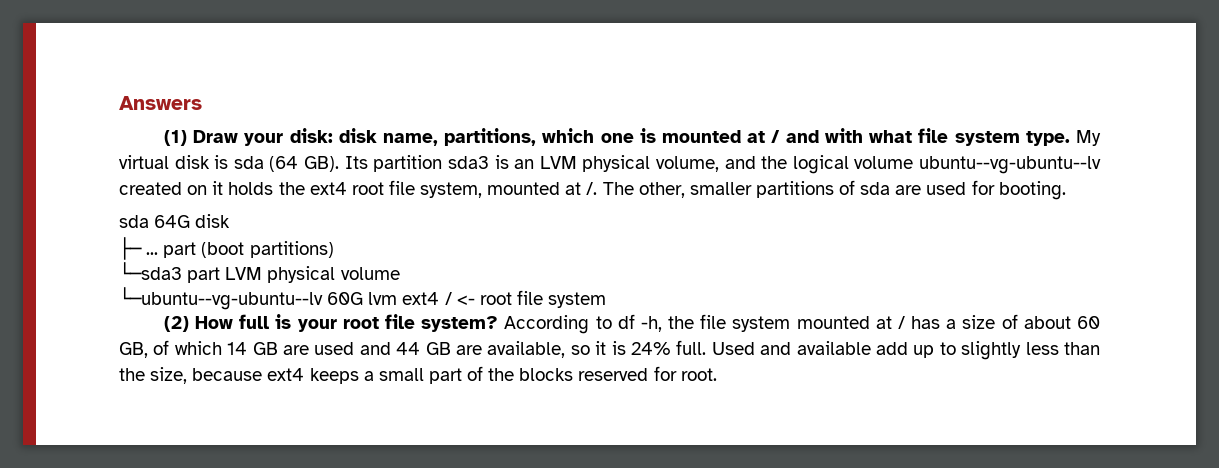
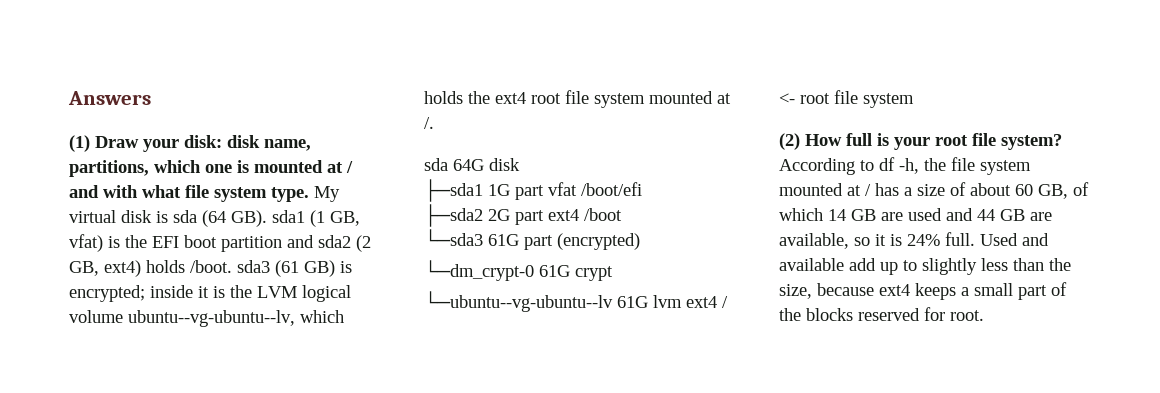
- My virtual disk is sda (64 GB). Its partition sda3 is an LVM physical volume, and the logical volume ubuntu--vg-ubuntu--lv created on it holds the ext4 root file system, mounted at /. The other, smaller partitions of sda are used for booting.
+ My virtual disk is sda (64 GB). sda1 (1 GB, vfat) is the EFI boot partition and sda2 (2 GB, ext4) holds /boot. sda3 (61 GB) is encrypted; inside it is the LVM logical volume ubuntu--vg-ubuntu--lv, which holds the ext4 root file system mounted at /.
  sda 64G disk
- ├─ ... part (boot partitions)
- └─sda3 part LVM physical volume
+ ├─sda1 1G part vfat /boot/efi
+ ├─sda2 2G part ext4 /boot
+ └─sda3 61G part (encrypted)
+ └─dm_crypt-0 61G crypt
- └─ubuntu--vg-ubuntu--lv 60G lvm ext4 / <- root file system
+ └─ubuntu--vg-ubuntu--lv 61G lvm ext4 / <- root file system

